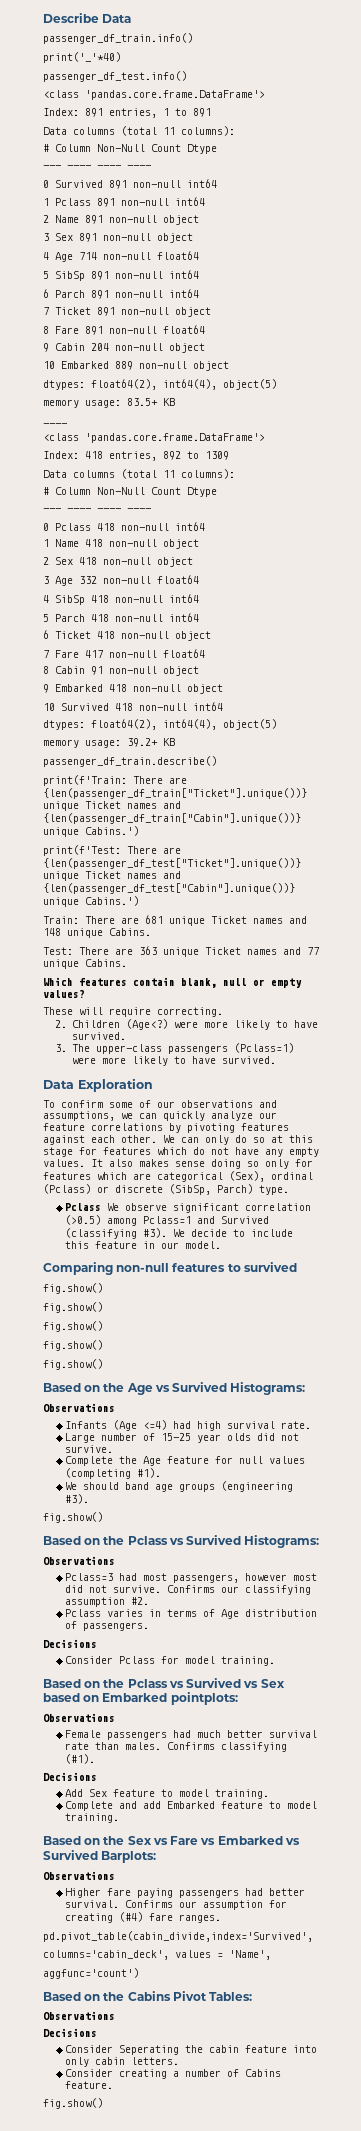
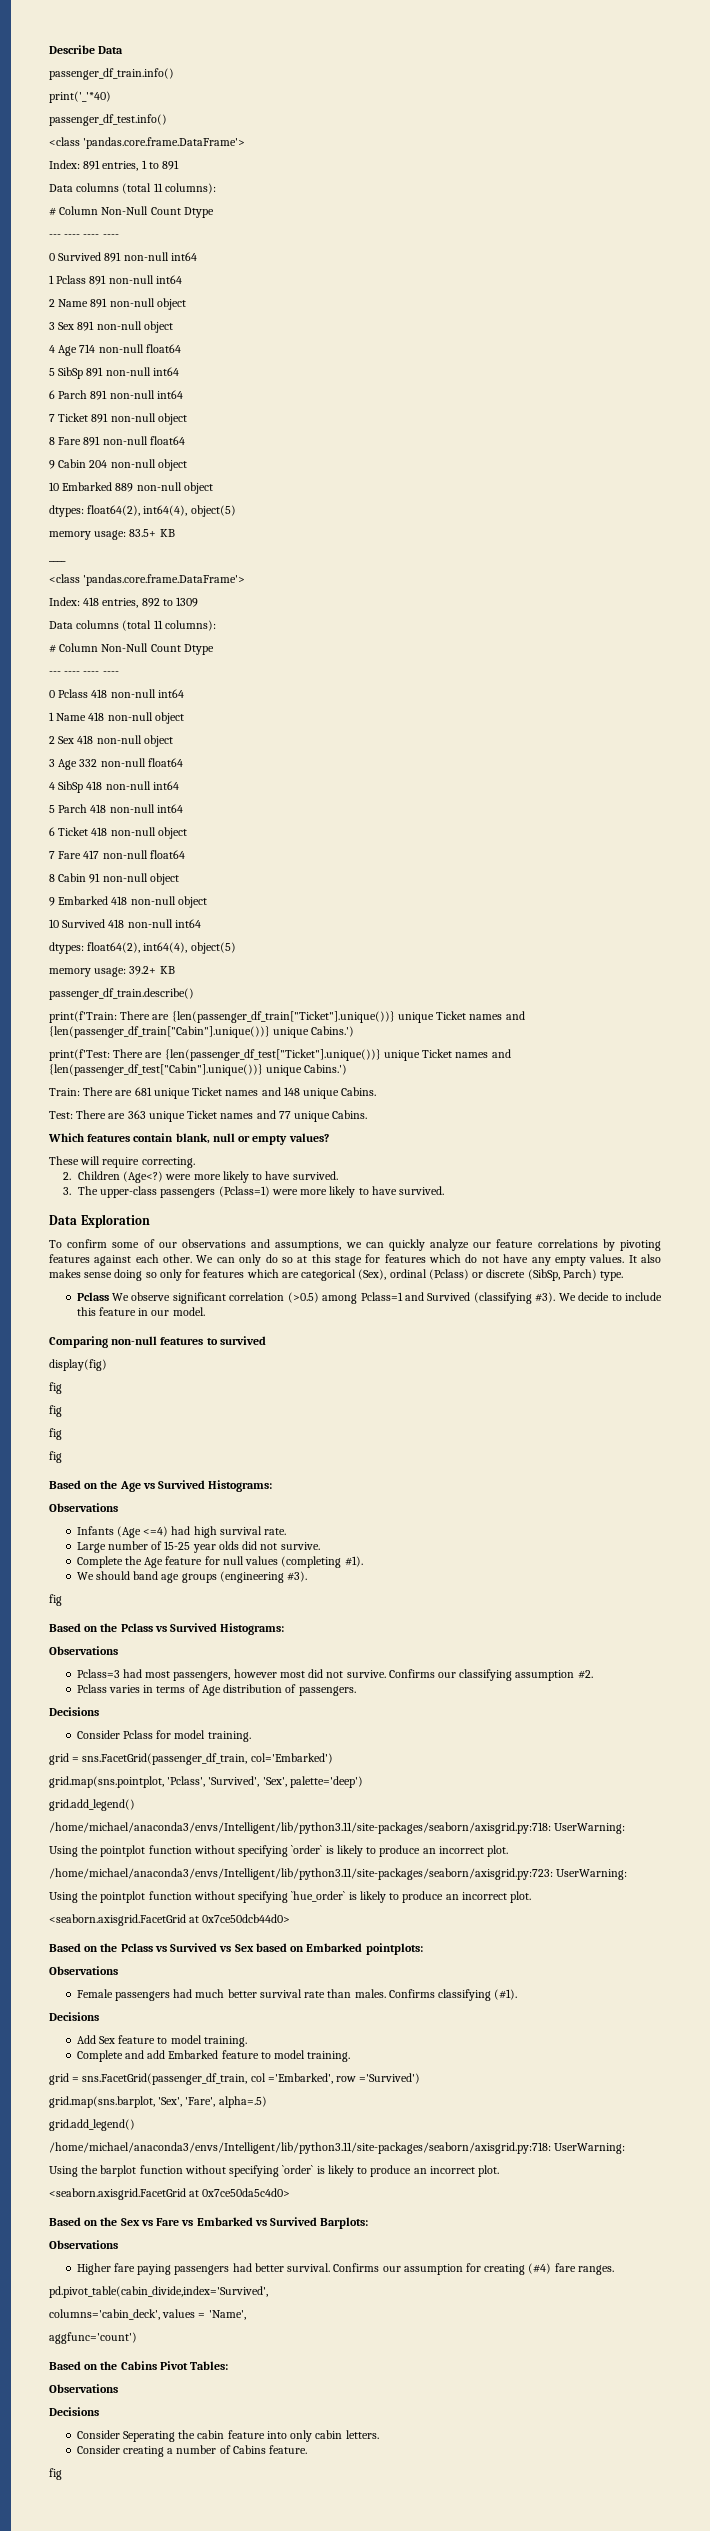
  Comparing non-null features to survived
- fig.show()
- fig.show()
- fig.show()
- fig.show()
- fig.show()
+ display(fig)
+ fig
+ fig
+ fig
+ fig
  We should band age groups (engineering #3).
- fig.show()
+ fig
+ grid = sns.FacetGrid(passenger_df_train, col='Embarked')
+ grid.map(sns.pointplot, 'Pclass', 'Survived', 'Sex', palette='deep')
+ grid.add_legend()
+ /home/michael/anaconda3/envs/Intelligent/lib/python3.11/site-packages/seaborn/axisgrid.py:718: UserWarning:
+ Using the pointplot function without specifying `order` is likely to produce an incorrect plot.
+ /home/michael/anaconda3/envs/Intelligent/lib/python3.11/site-packages/seaborn/axisgrid.py:723: UserWarning:
+ Using the pointplot function without specifying `hue_order` is likely to produce an incorrect plot.
+ <seaborn.axisgrid.FacetGrid at 0x7ce50dcb44d0>
+ grid = sns.FacetGrid(passenger_df_train, col ='Embarked', row ='Survived')
+ grid.map(sns.barplot, 'Sex', 'Fare', alpha=.5)
+ grid.add_legend()
+ /home/michael/anaconda3/envs/Intelligent/lib/python3.11/site-packages/seaborn/axisgrid.py:718: UserWarning:
+ Using the barplot function without specifying `order` is likely to produce an incorrect plot.
+ <seaborn.axisgrid.FacetGrid at 0x7ce50da5c4d0>
  Consider creating a number of Cabins feature.
- fig.show()
+ fig

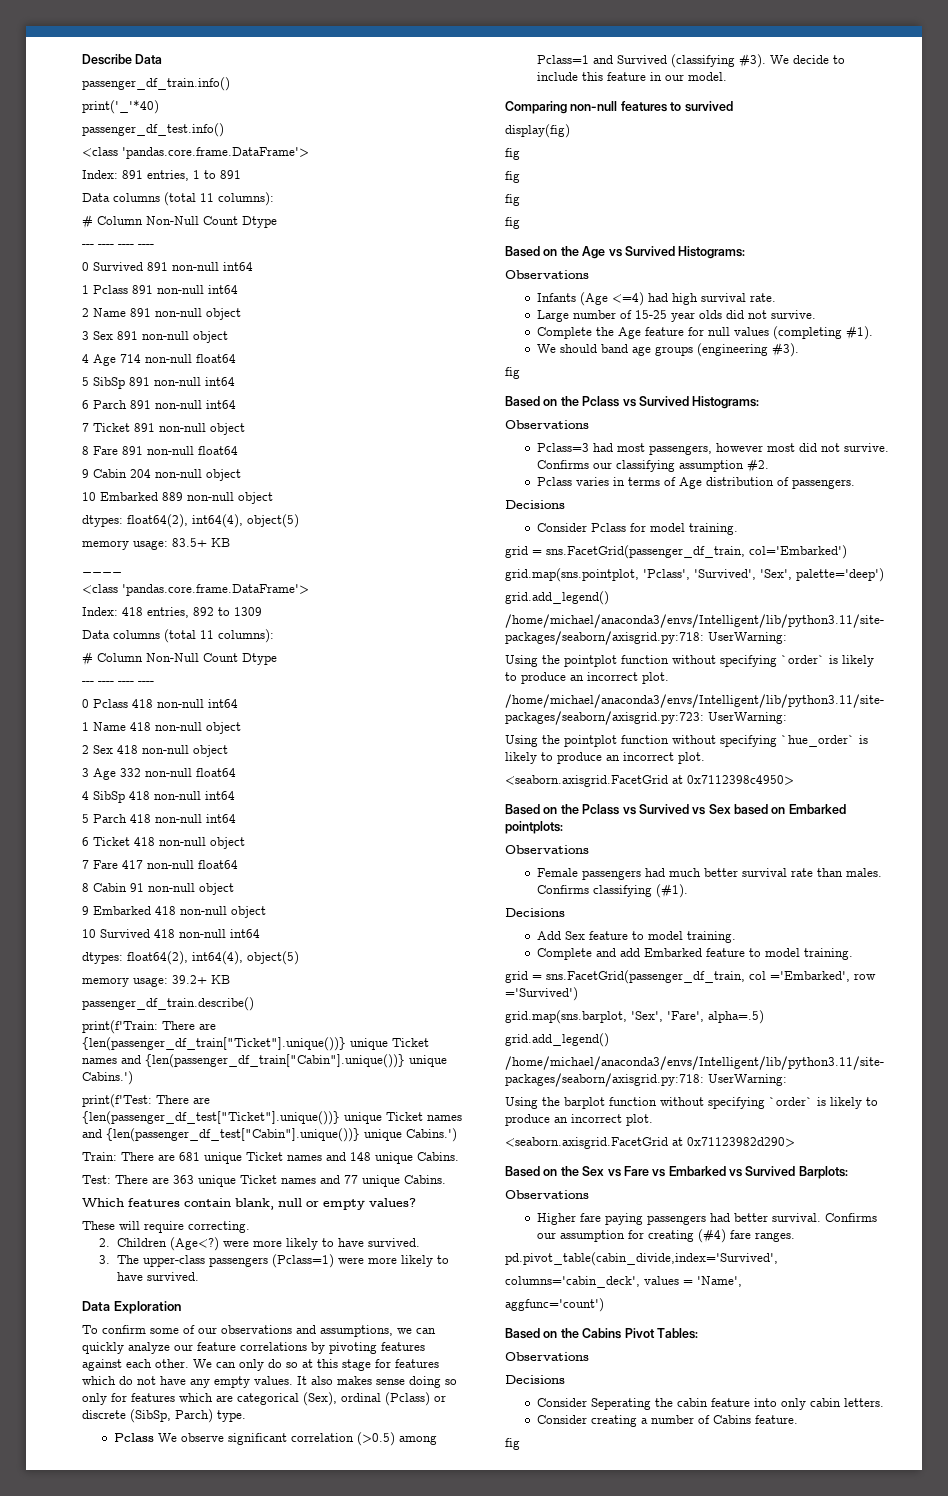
- <seaborn.axisgrid.FacetGrid at 0x7ce50dcb44d0>
+ <seaborn.axisgrid.FacetGrid at 0x7112398c4950>
- <seaborn.axisgrid.FacetGrid at 0x7ce50da5c4d0>
+ <seaborn.axisgrid.FacetGrid at 0x71123982d290>

